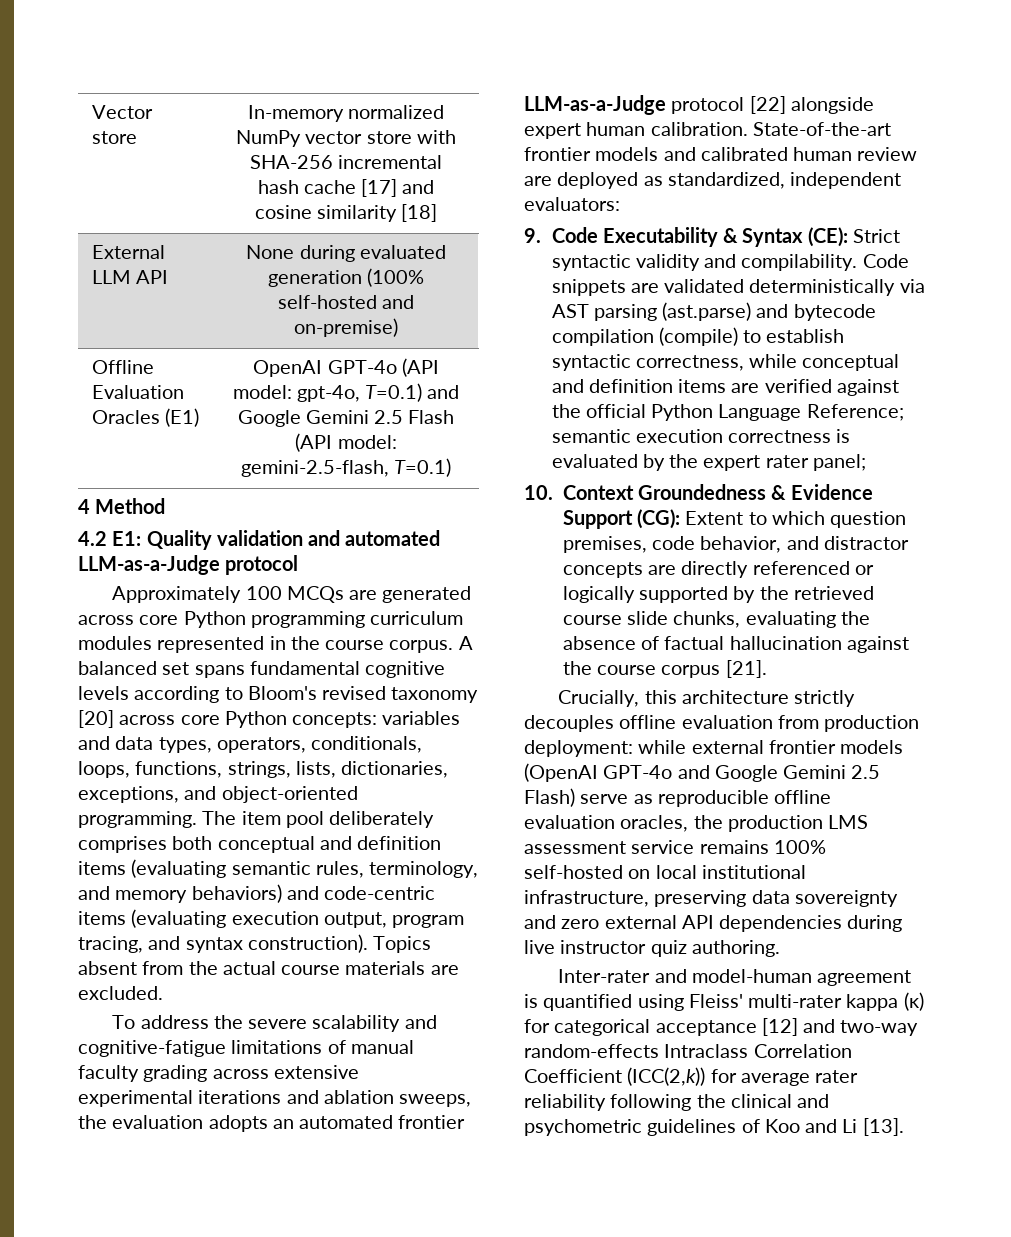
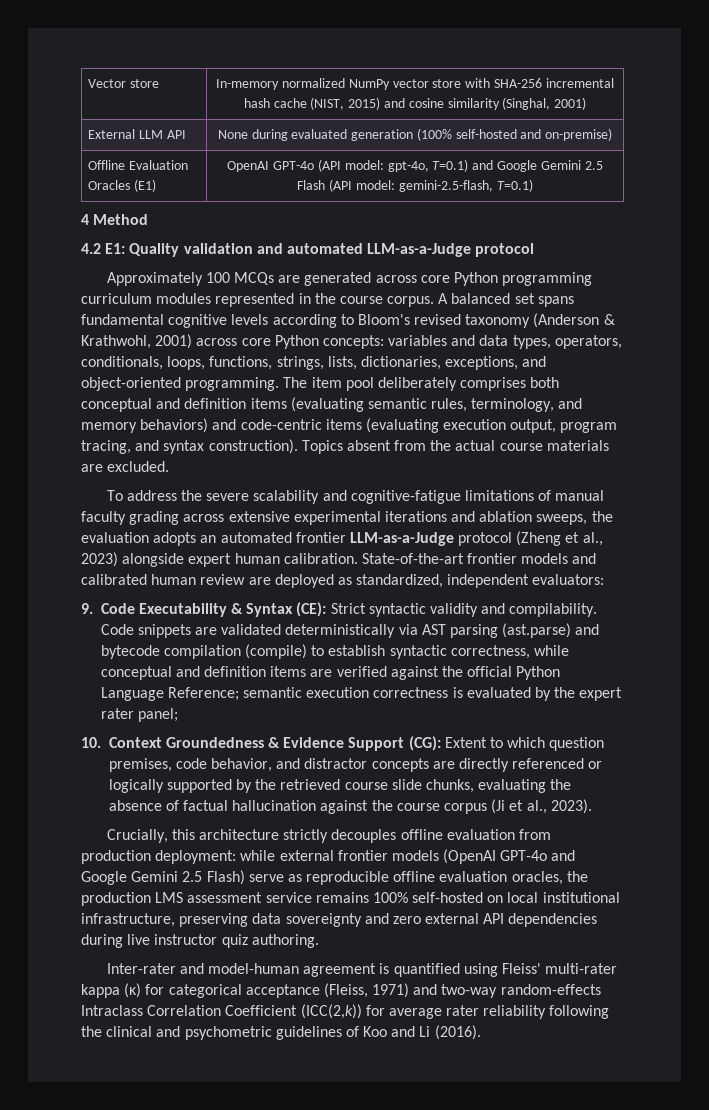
- Vector store | In-memory normalized NumPy vector store with SHA-256 incremental hash cache [17] and cosine similarity [18]
+ Vector store | In-memory normalized NumPy vector store with SHA-256 incremental hash cache (NIST, 2015) and cosine similarity (Singhal, 2001)
- A balanced set spans fundamental cognitive levels according to Bloom's revised taxonomy [20] across core Python concepts: variables and data types, operators, conditionals, loops, functions, strings, lists, dictionaries, exceptions, and object-oriented programming.
+ A balanced set spans fundamental cognitive levels according to Bloom's revised taxonomy (Anderson & Krathwohl, 2001) across core Python concepts: variables and data types, operators, conditionals, loops, functions, strings, lists, dictionaries, exceptions, and object-oriented programming.
- To address the severe scalability and cognitive-fatigue limitations of manual faculty grading across extensive experimental iterations and ablation sweeps, the evaluation adopts an automated frontier LLM-as-a-Judge protocol [22] alongside expert human calibration.
+ To address the severe scalability and cognitive-fatigue limitations of manual faculty grading across extensive experimental iterations and ablation sweeps, the evaluation adopts an automated frontier LLM-as-a-Judge protocol (Zheng et al., 2023) alongside expert human calibration.
- 10. Context Groundedness & Evidence Support (CG): Extent to which question premises, code behavior, and distractor concepts are directly referenced or logically supported by the retrieved course slide chunks, evaluating the absence of factual hallucination against the course corpus [21].
+ 10. Context Groundedness & Evidence Support (CG): Extent to which question premises, code behavior, and distractor concepts are directly referenced or logically supported by the retrieved course slide chunks, evaluating the absence of factual hallucination against the course corpus (Ji et al., 2023).
- Inter-rater and model-human agreement is quantified using Fleiss' multi-rater kappa (κ) for categorical acceptance [12] and two-way random-effects Intraclass Correlation Coefficient (ICC(2,k)) for average rater reliability following the clinical and psychometric guidelines of Koo and Li [13].
+ Inter-rater and model-human agreement is quantified using Fleiss' multi-rater kappa (κ) for categorical acceptance (Fleiss, 1971) and two-way random-effects Intraclass Correlation Coefficient (ICC(2,k)) for average rater reliability following the clinical and psychometric guidelines of Koo and Li (2016).

